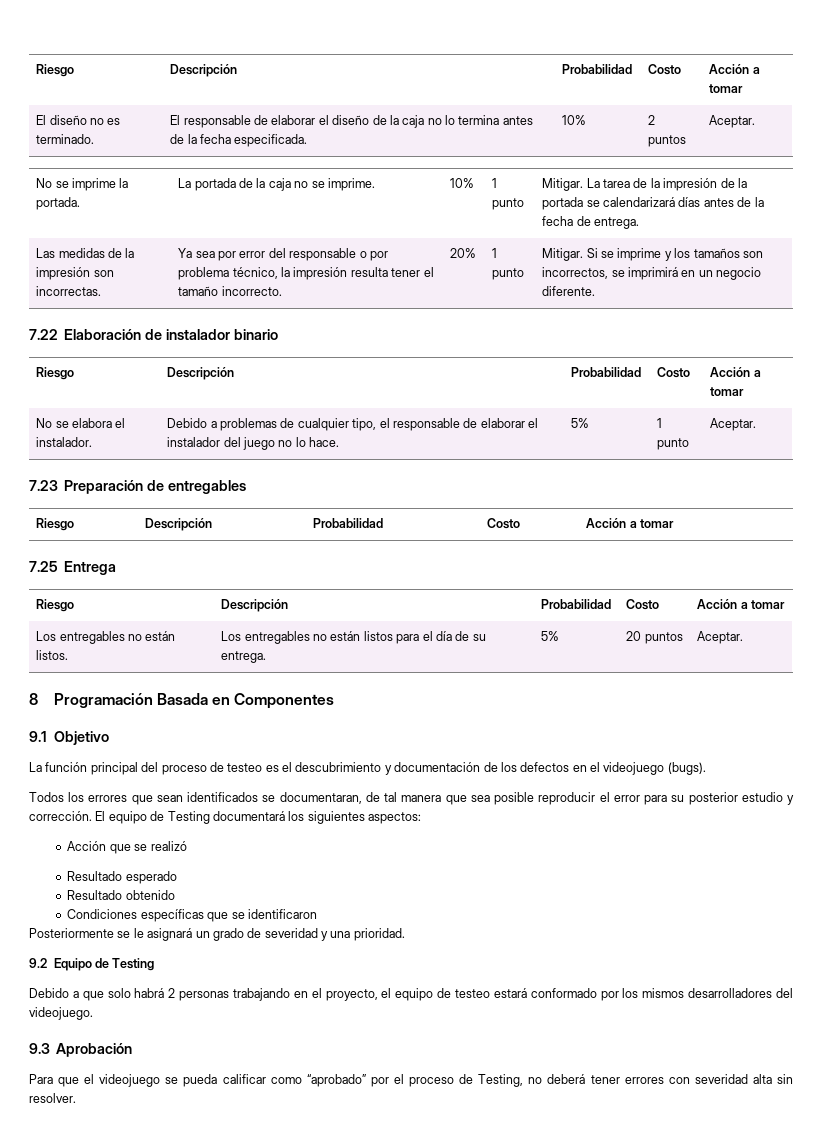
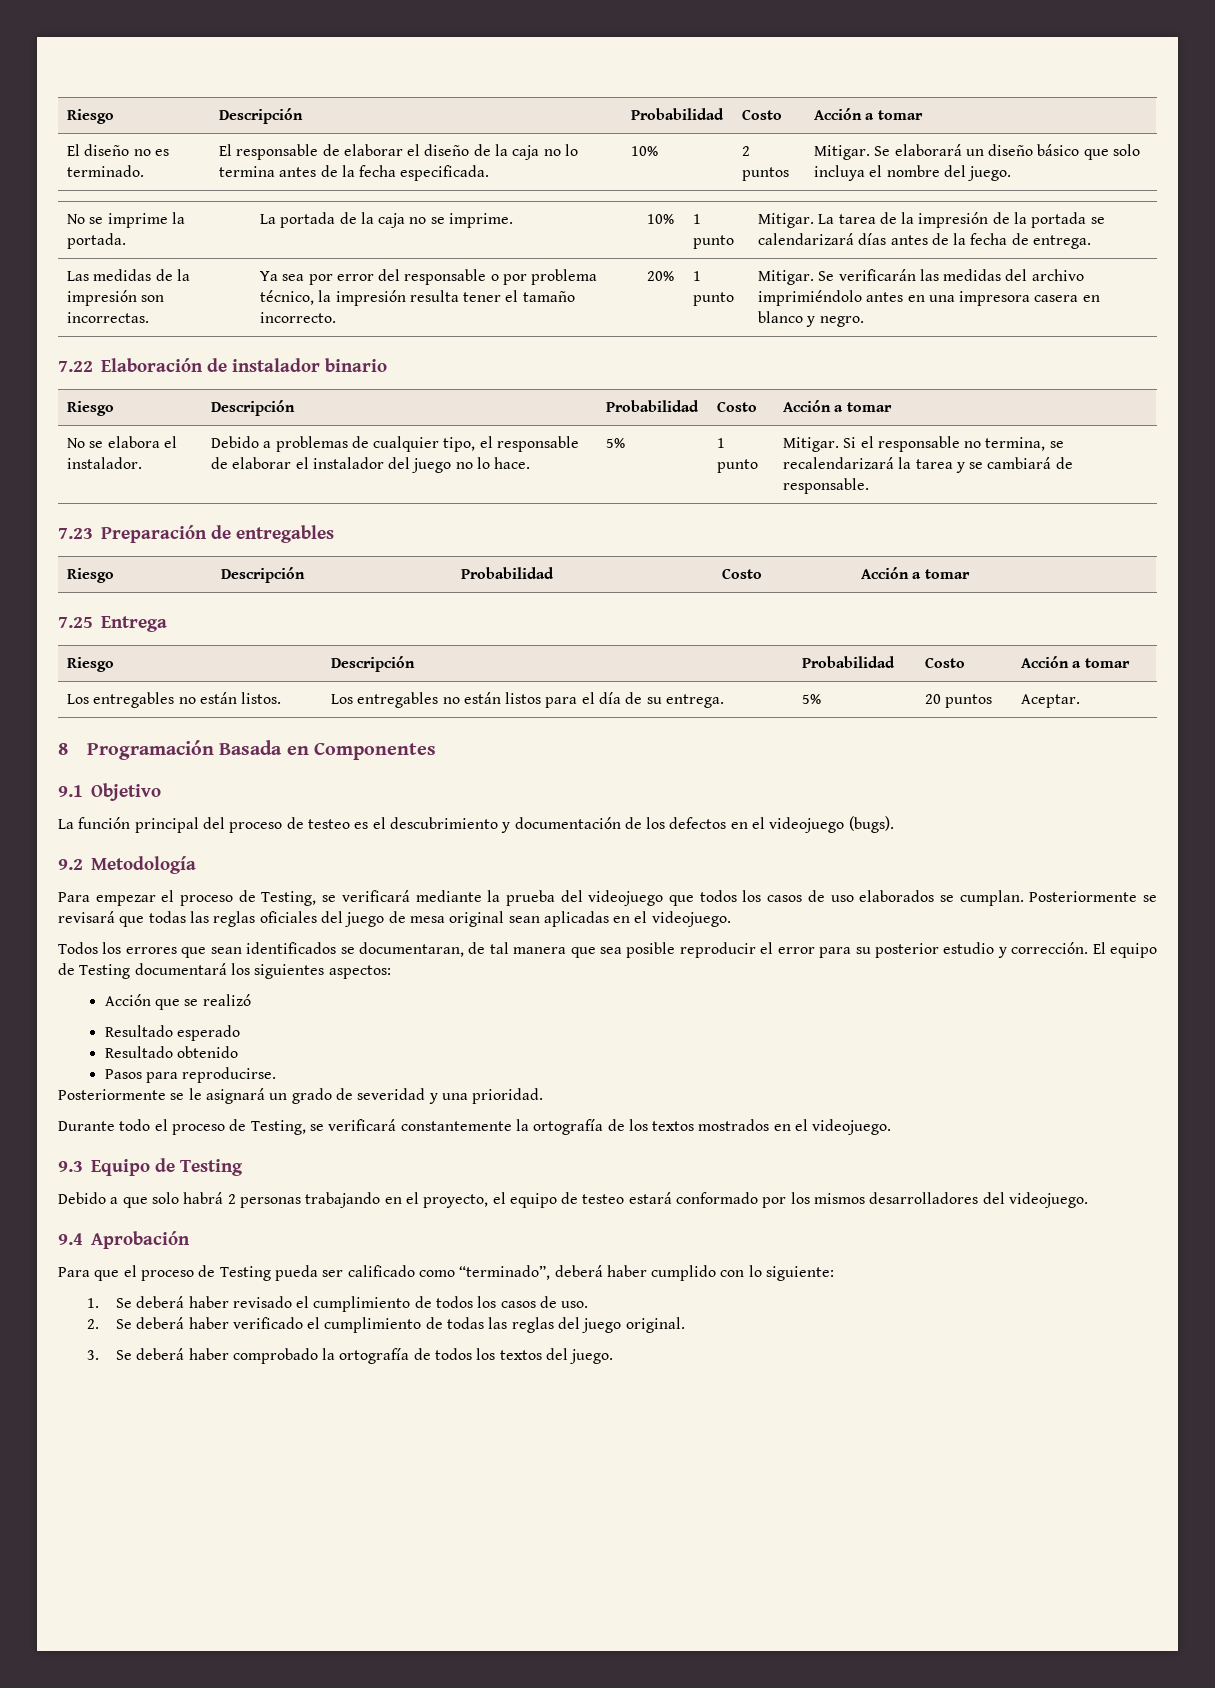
- El diseño no es terminado. | El responsable de elaborar el diseño de la caja no lo termina antes de la fecha especificada. | 10% | 2 puntos | Aceptar.
+ El diseño no es terminado. | El responsable de elaborar el diseño de la caja no lo termina antes de la fecha especificada. | 10% | 2 puntos | Mitigar. Se elaborará un diseño básico que solo incluya el nombre del juego.
- Si se imprime y los tamaños son incorrectos, se imprimirá en un negocio diferente.
+ Se verificarán las medidas del archivo imprimiéndolo antes en una impresora casera en blanco y negro.
- No se elabora el instalador. | Debido a problemas de cualquier tipo, el responsable de elaborar el instalador del juego no lo hace. | 5% | 1 punto | Aceptar.
+ No se elabora el instalador. | Debido a problemas de cualquier tipo, el responsable de elaborar el instalador del juego no lo hace. | 5% | 1 punto | Mitigar. Si el responsable no termina, se recalendarizará la tarea y se cambiará de responsable.
+ 9.2 Metodología
+ Para empezar el proceso de Testing, se verificará mediante la prueba del videojuego que todos los casos de uso elaborados se cumplan. Posteriormente se revisará que todas las reglas oficiales del juego de mesa original sean aplicadas en el videojuego.
- Condiciones específicas que se identificaron
+ Pasos para reproducirse.
- 9.2 Equipo de Testing
+ Durante todo el proceso de Testing, se verificará constantemente la ortografía de los textos mostrados en el videojuego.
+ 9.3 Equipo de Testing
- 9.3 Aprobación
+ 9.4 Aprobación
- Para que el videojuego se pueda calificar como “aprobado” por el proceso de Testing, no deberá tener errores con severidad alta sin resolver.
+ Para que el proceso de Testing pueda ser calificado como “terminado”, deberá haber cumplido con lo siguiente:
+ 1. Se deberá haber revisado el cumplimiento de todos los casos de uso.
+ 2. Se deberá haber verificado el cumplimiento de todas las reglas del juego original.
+ 3. Se deberá haber comprobado la ortografía de todos los textos del juego.

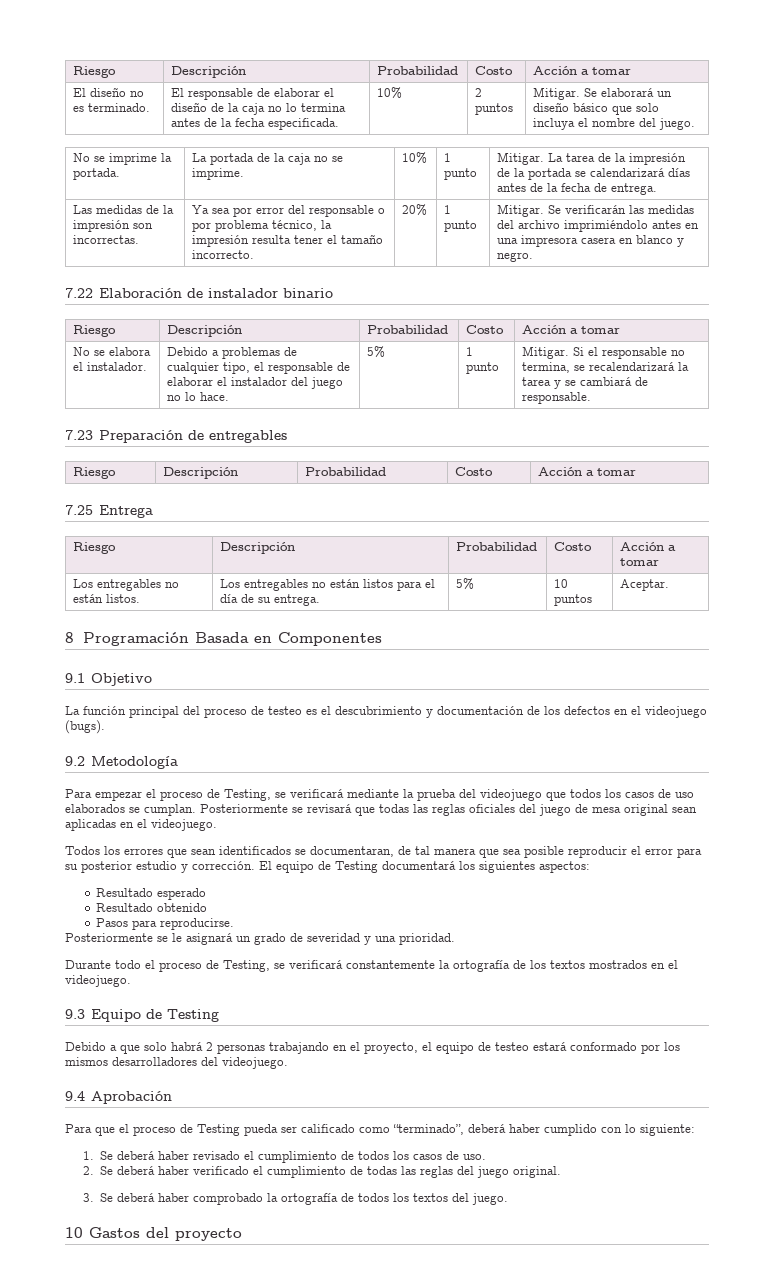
- Los entregables no están listos. | Los entregables no están listos para el día de su entrega. | 5% | 20 puntos | Aceptar.
+ Los entregables no están listos. | Los entregables no están listos para el día de su entrega. | 5% | 10 puntos | Aceptar.
- Acción que se realizó
+ 10 Gastos del proyecto

